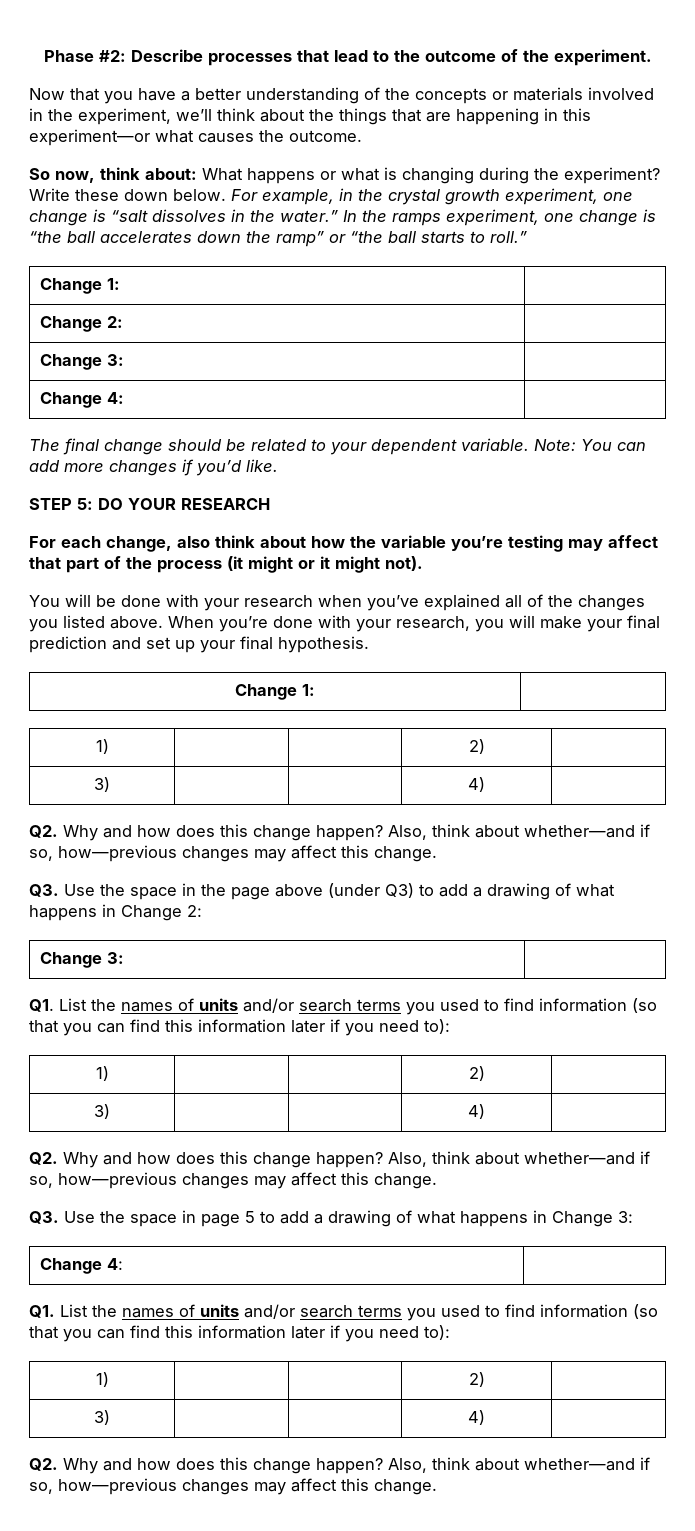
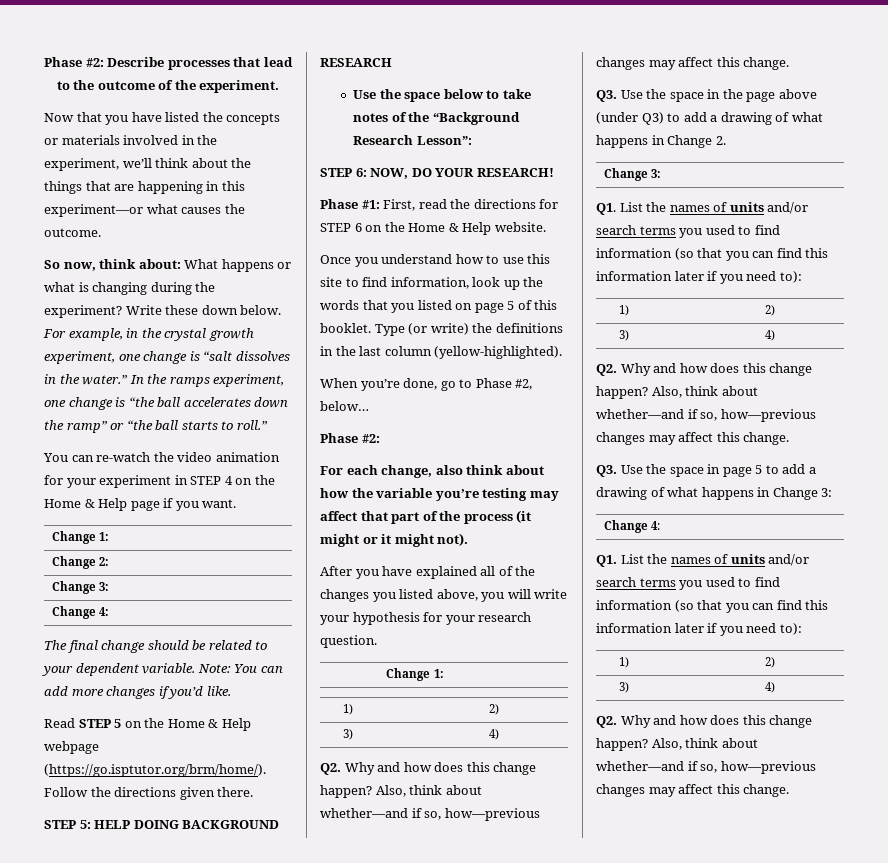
- Now that you have a better understanding of the concepts or materials involved in the experiment, we’ll think about the things that are happening in this experiment—or what causes the outcome.
+ Now that you have listed the concepts or materials involved in the experiment, we’ll think about the things that are happening in this experiment—or what causes the outcome.
+ You can re-watch the video animation for your experiment in STEP 4 on the Home & Help page if you want.
- STEP 5: DO YOUR RESEARCH
+ Read STEP 5 on the Home & Help webpage (https://go.isptutor.org/brm/home/). Follow the directions given there.
+ STEP 5: HELP DOING BACKGROUND RESEARCH
+ Use the space below to take notes of the “Background Research Lesson”:
+ STEP 6: NOW, DO YOUR RESEARCH!
+ Phase #1: First, read the directions for STEP 6 on the Home & Help website.
+ Once you understand how to use this site to find information, look up the words that you listed on page 5 of this booklet. Type (or write) the definitions in the last column (yellow-highlighted).
+ When you’re done, go to Phase #2, below…
+ Phase #2:
- You will be done with your research when you’ve explained all of the changes you listed above. When you’re done with your research, you will make your final prediction and set up your final hypothesis.
+ After you have explained all of the changes you listed above, you will write your hypothesis for your research question.
- Q3. Use the space in the page above (under Q3) to add a drawing of what happens in Change 2:
+ Q3. Use the space in the page above (under Q3) to add a drawing of what happens in Change 2.

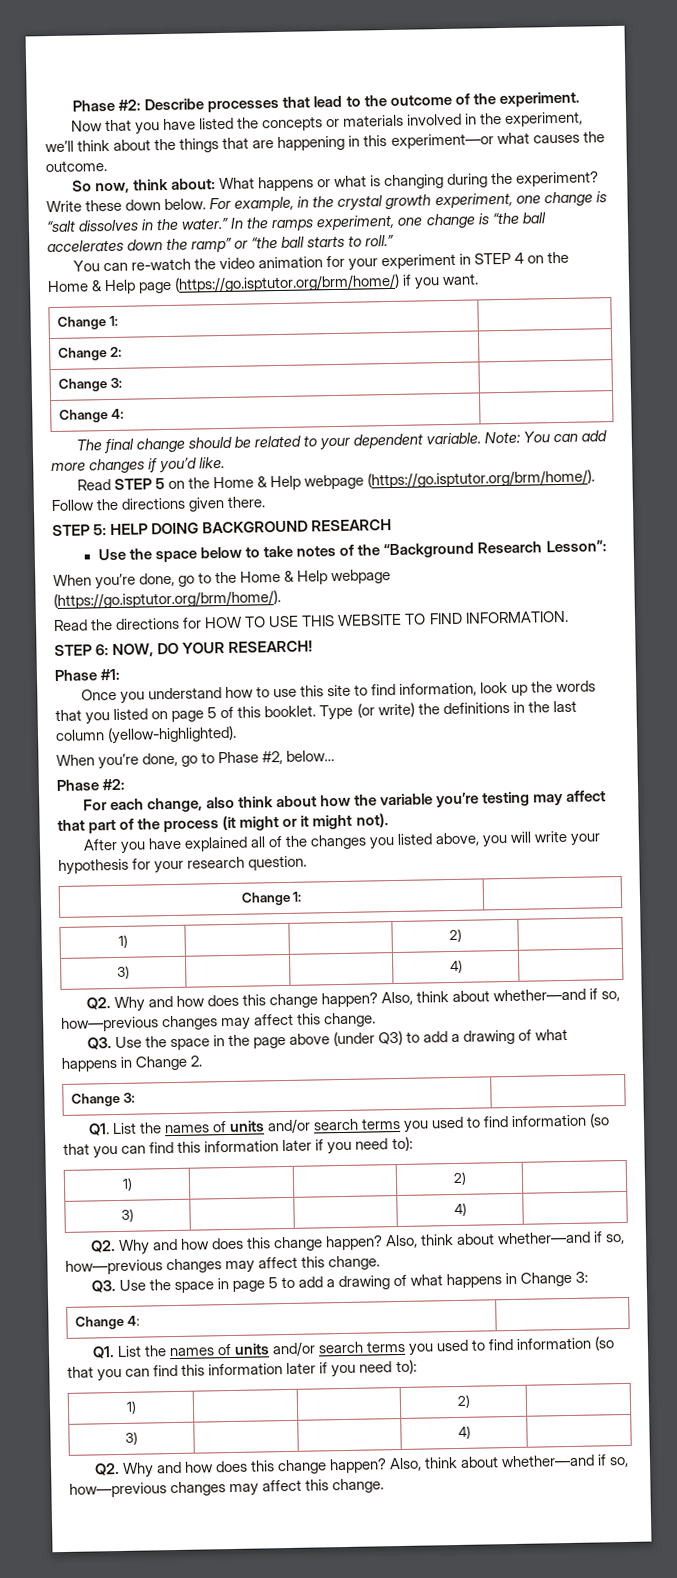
- You can re-watch the video animation for your experiment in STEP 4 on the Home & Help page if you want.
+ You can re-watch the video animation for your experiment in STEP 4 on the Home & Help page (https://go.isptutor.org/brm/home/) if you want.
+ When you’re done, go to the Home & Help webpage (https://go.isptutor.org/brm/home/).
+ Read the directions for HOW TO USE THIS WEBSITE TO FIND INFORMATION.
- Phase #1: First, read the directions for STEP 6 on the Home & Help website.
+ Phase #1:

